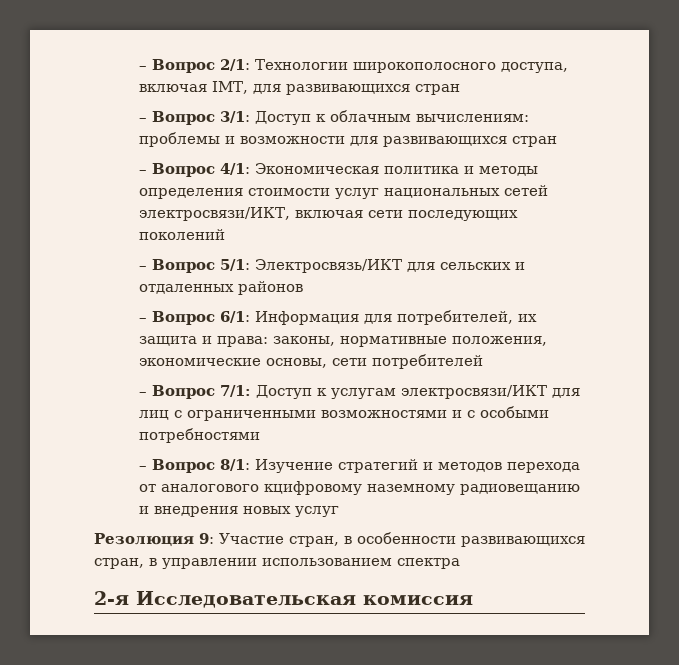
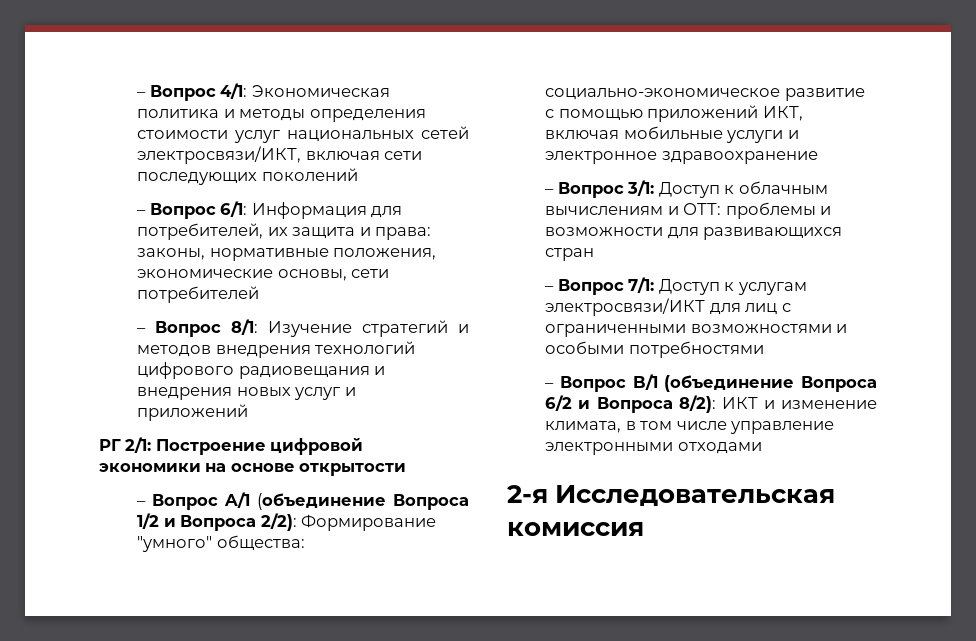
- – Вопрос 2/1: Технологии широкополосного доступа, включая IMT, для развивающихся стран
- – Вопрос 3/1: Доступ к облачным вычислениям: проблемы и возможности для развивающихся стран
- – Вопрос 5/1: Электросвязь/ИКТ для сельских и отдаленных районов
+ – Вопрос 8/1: Изучение стратегий и методов внедрения технологий цифрового радиовещания и внедрения новых услуг и приложений
+ РГ 2/1: Построение цифровой экономики на основе открытости
+ – Вопрос A/1 (объединение Вопроса 1/2 и Вопроса 2/2): Формирование "умного" общества: социально-экономическое развитие с помощью приложений ИКТ, включая мобильные услуги и электронное здравоохранение
+ – Вопрос 3/1: Доступ к облачным вычислениям и ОТТ: проблемы и возможности для развивающихся стран
- – Вопрос 7/1: Доступ к услугам электросвязи/ИКТ для лиц с ограниченными возможностями и с особыми потребностями
+ – Вопрос 7/1: Доступ к услугам электросвязи/ИКТ для лиц с ограниченными возможностями и особыми потребностями
- – Вопрос 8/1: Изучение стратегий и методов перехода от аналогового кцифровому наземному радиовещанию и внедрения новых услуг
- Резолюция 9: Участие стран, в особенности развивающихся стран, в управлении использованием спектра
+ – Вопрос B/1 (объединение Вопроса 6/2 и Вопроса 8/2): ИКТ и изменение климата, в том числе управление электронными отходами

